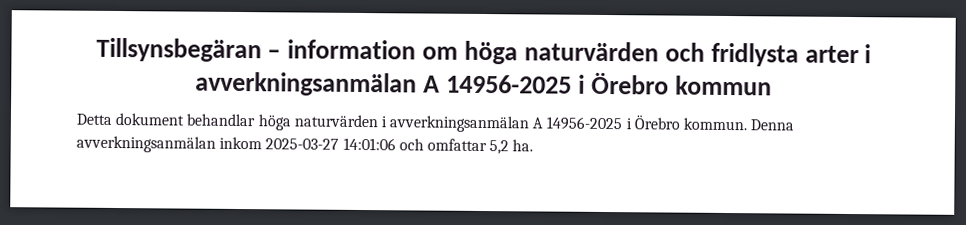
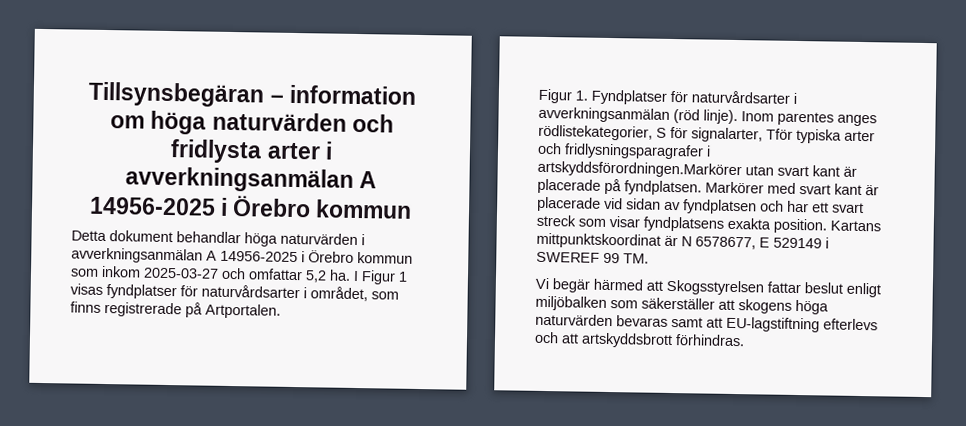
- Detta dokument behandlar höga naturvärden i avverkningsanmälan A 14956-2025 i Örebro kommun. Denna avverkningsanmälan inkom 2025-03-27 14:01:06 och omfattar 5,2 ha.
+ Detta dokument behandlar höga naturvärden i avverkningsanmälan A 14956-2025 i Örebro kommun som inkom 2025-03-27 och omfattar 5,2 ha.
+ I Figur 1 visas fyndplatser för naturvårdsarter i området, som finns registrerade på Artportalen.
+ Figur 1. Fyndplatser för naturvårdsarter i avverkningsanmälan (röd linje). Inom parentes anges rödlistekategorier, S för signalarter, Tför typiska arter och fridlysningsparagrafer i artskyddsförordningen.Markörer utan svart kant är placerade på fyndplatsen. Markörer med svart kant är placerade vid sidan av fyndplatsen och har ett svart streck som visar fyndplatsens exakta position. Kartans mittpunktskoordinat är N 6578677, E 529149 i SWEREF 99 TM.
+ Vi begär härmed att Skogsstyrelsen fattar beslut enligt miljöbalken som säkerställer att skogens höga naturvärden bevaras samt att EU-lagstiftning efterlevs och att artskyddsbrott förhindras.

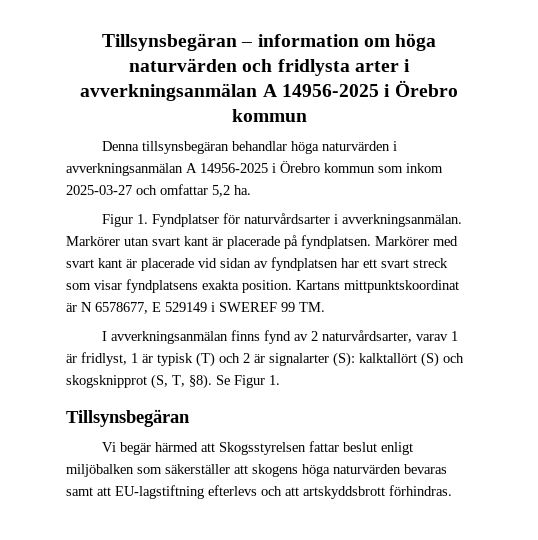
- Detta dokument behandlar höga naturvärden i avverkningsanmälan A 14956-2025 i Örebro kommun som inkom 2025-03-27 och omfattar 5,2 ha. I Figur 1 visas fyndplatser för naturvårdsarter i området, som finns registrerade på Artportalen.
+ Denna tillsynsbegäran behandlar höga naturvärden i avverkningsanmälan A 14956-2025 i Örebro kommun som inkom 2025-03-27 och omfattar 5,2 ha.
- Figur 1. Fyndplatser för naturvårdsarter i avverkningsanmälan (röd linje). Inom parentes anges rödlistekategorier, S för signalarter, Tför typiska arter och fridlysningsparagrafer i artskyddsförordningen.Markörer utan svart kant är placerade på fyndplatsen.
+ Figur 1. Fyndplatser för naturvårdsarter i avverkningsanmälan. Markörer utan svart kant är placerade på fyndplatsen.
- Markörer med svart kant är placerade vid sidan av fyndplatsen och har ett svart streck som visar fyndplatsens exakta position.
+ Markörer med svart kant är placerade vid sidan av fyndplatsen har ett svart streck som visar fyndplatsens exakta position.
+ I avverkningsanmälan finns fynd av 2 naturvårdsarter, varav 1 är fridlyst, 1 är typisk (T) och 2 är signalarter (S): kalktallört (S) och skogsknipprot (S, T, §8). Se Figur 1.
+ Tillsynsbegäran

